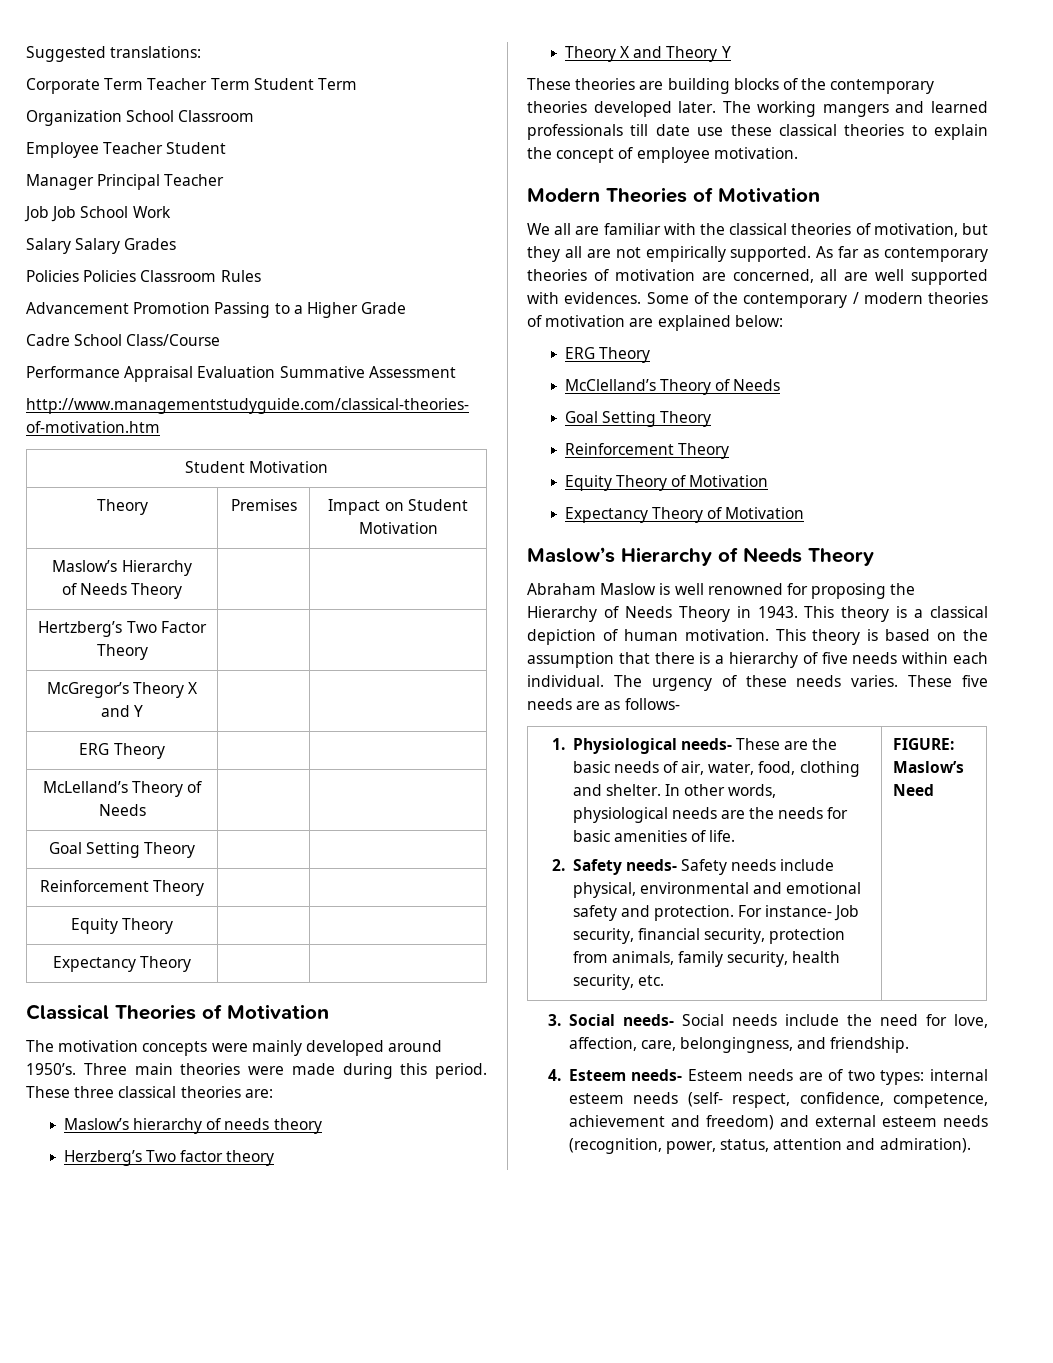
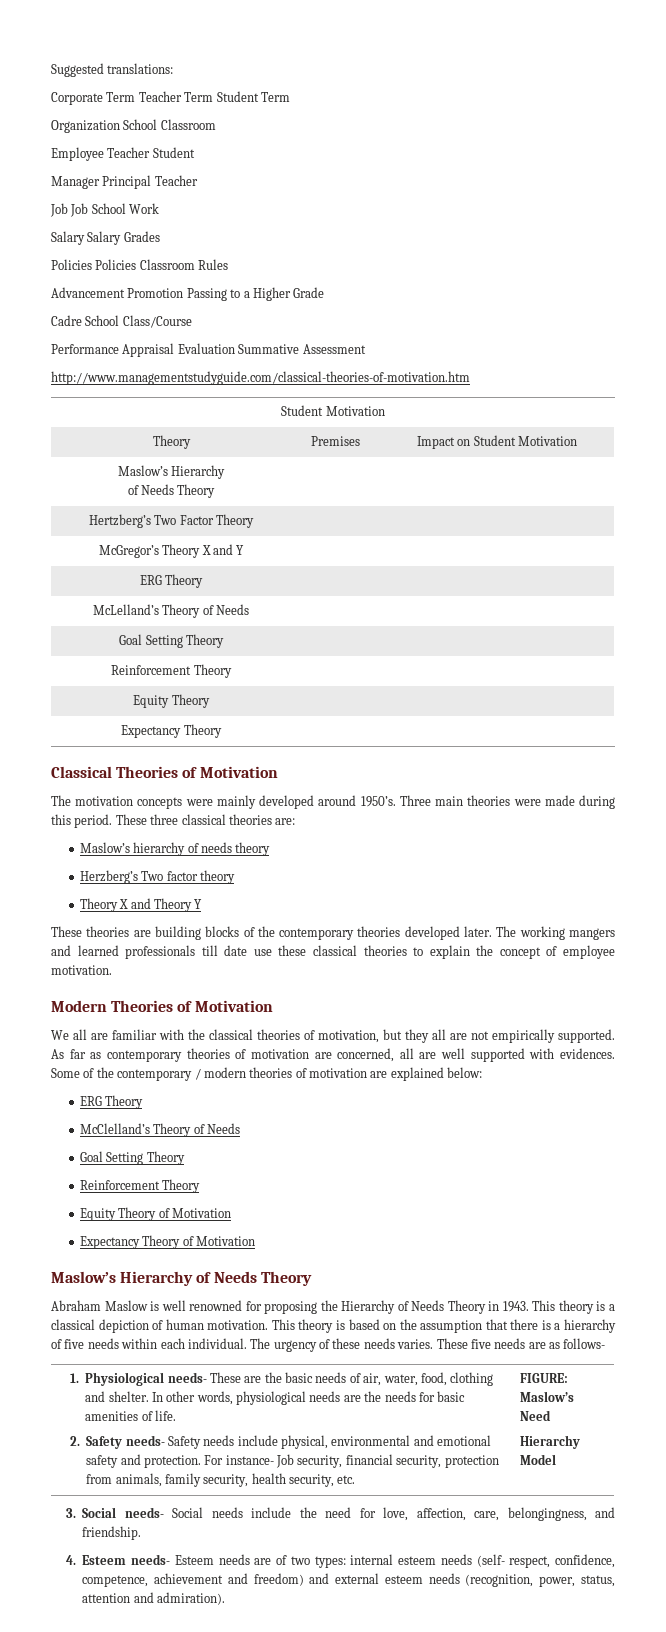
+ Hierarchy Model

